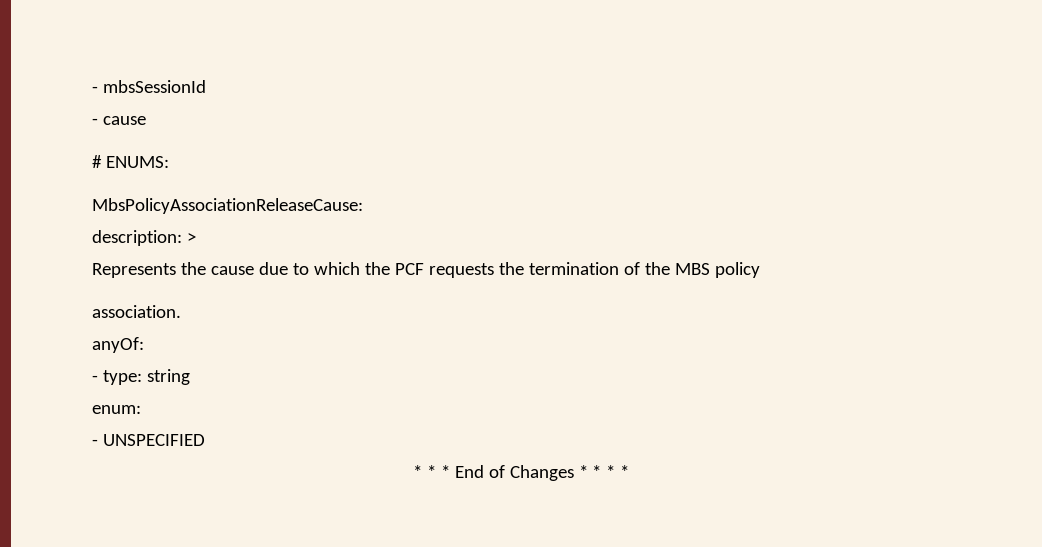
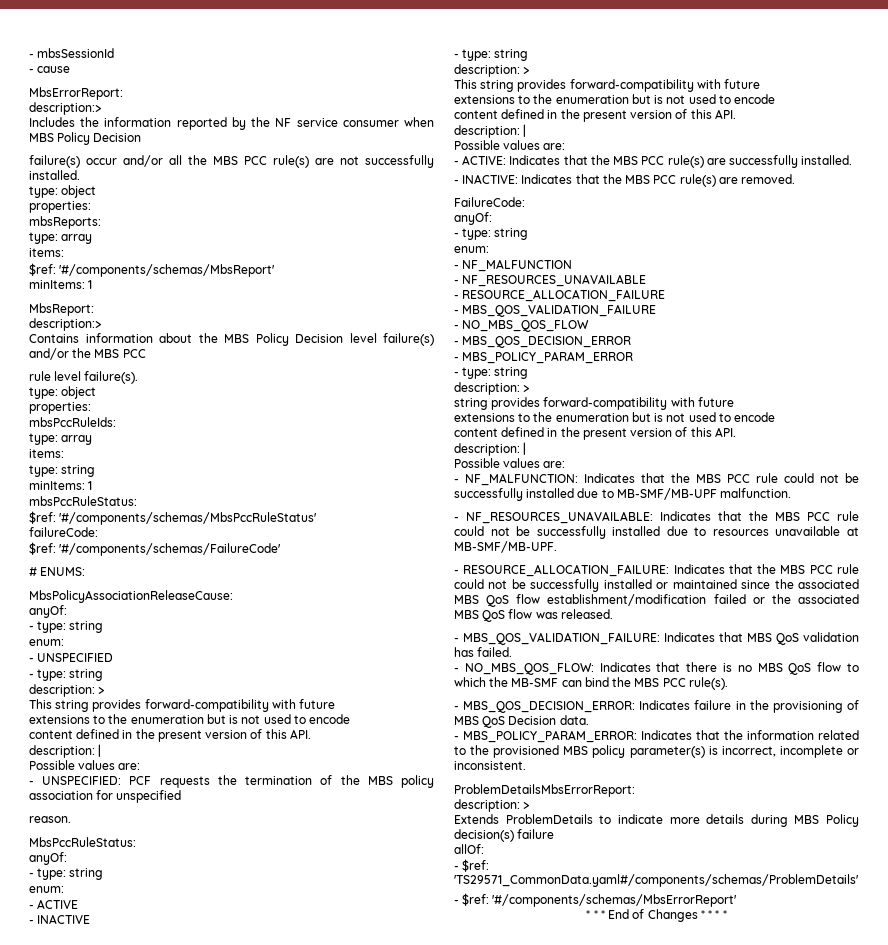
+ MbsErrorReport:
+ description:>
+ Includes the information reported by the NF service consumer when MBS Policy Decision
+ failure(s) occur and/or all the MBS PCC rule(s) are not successfully installed.
+ type: object
+ properties:
+ mbsReports:
+ type: array
+ items:
+ $ref: '#/components/schemas/MbsReport'
+ minItems: 1
+ MbsReport:
+ description:>
+ Contains information about the MBS Policy Decision level failure(s) and/or the MBS PCC
+ rule level failure(s).
+ type: object
+ properties:
+ mbsPccRuleIds:
+ type: array
+ items:
+ type: string
+ minItems: 1
+ mbsPccRuleStatus:
+ $ref: '#/components/schemas/MbsPccRuleStatus'
+ failureCode:
+ $ref: '#/components/schemas/FailureCode'
  # ENUMS:
  MbsPolicyAssociationReleaseCause:
- description: >
- Represents the cause due to which the PCF requests the termination of the MBS policy
- association.
  - UNSPECIFIED
+ - type: string
+ description: >
+ This string provides forward-compatibility with future
+ extensions to the enumeration but is not used to encode
+ content defined in the present version of this API.
+ description: |
+ Possible values are:
+ - UNSPECIFIED: PCF requests the termination of the MBS policy association for unspecified
+ reason.
+ MbsPccRuleStatus:
+ anyOf:
+ - type: string
+ enum:
+ - ACTIVE
+ - INACTIVE
+ - type: string
+ description: >
+ This string provides forward-compatibility with future
+ extensions to the enumeration but is not used to encode
+ content defined in the present version of this API.
+ description: |
+ Possible values are:
+ - ACTIVE: Indicates that the MBS PCC rule(s) are successfully installed.
+ - INACTIVE: Indicates that the MBS PCC rule(s) are removed.
+ FailureCode:
+ anyOf:
+ - type: string
+ enum:
+ - NF_MALFUNCTION
+ - NF_RESOURCES_UNAVAILABLE
+ - RESOURCE_ALLOCATION_FAILURE
+ - MBS_QOS_VALIDATION_FAILURE
+ - NO_MBS_QOS_FLOW
+ - MBS_QOS_DECISION_ERROR
+ - MBS_POLICY_PARAM_ERROR
+ - type: string
+ description: >
+ string provides forward-compatibility with future
+ extensions to the enumeration but is not used to encode
+ content defined in the present version of this API.
+ description: |
+ Possible values are:
+ - NF_MALFUNCTION: Indicates that the MBS PCC rule could not be successfully installed due to MB-SMF/MB-UPF malfunction.
+ - NF_RESOURCES_UNAVAILABLE: Indicates that the MBS PCC rule could not be successfully installed due to resources unavailable at MB-SMF/MB-UPF.
+ - RESOURCE_ALLOCATION_FAILURE: Indicates that the MBS PCC rule could not be successfully installed or maintained since the associated MBS QoS flow establishment/modification failed or the associated MBS QoS flow was released.
+ - MBS_QOS_VALIDATION_FAILURE: Indicates that MBS QoS validation has failed.
+ - NO_MBS_QOS_FLOW: Indicates that there is no MBS QoS flow to which the MB-SMF can bind the MBS PCC rule(s).
+ - MBS_QOS_DECISION_ERROR: Indicates failure in the provisioning of MBS QoS Decision data.
+ - MBS_POLICY_PARAM_ERROR: Indicates that the information related to the provisioned MBS policy parameter(s) is incorrect, incomplete or inconsistent.
+ ProblemDetailsMbsErrorReport:
+ description: >
+ Extends ProblemDetails to indicate more details during MBS Policy decision(s) failure
+ allOf:
+ - $ref: 'TS29571_CommonData.yaml#/components/schemas/ProblemDetails'
+ - $ref: '#/components/schemas/MbsErrorReport'

